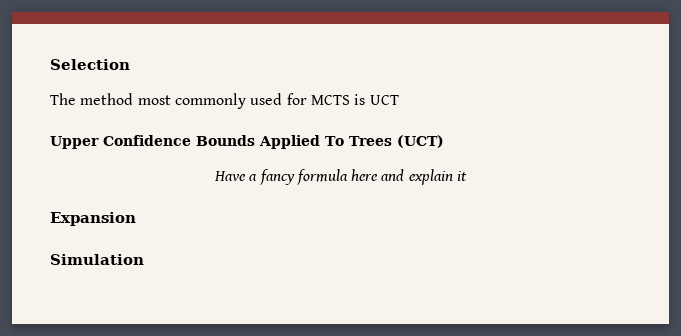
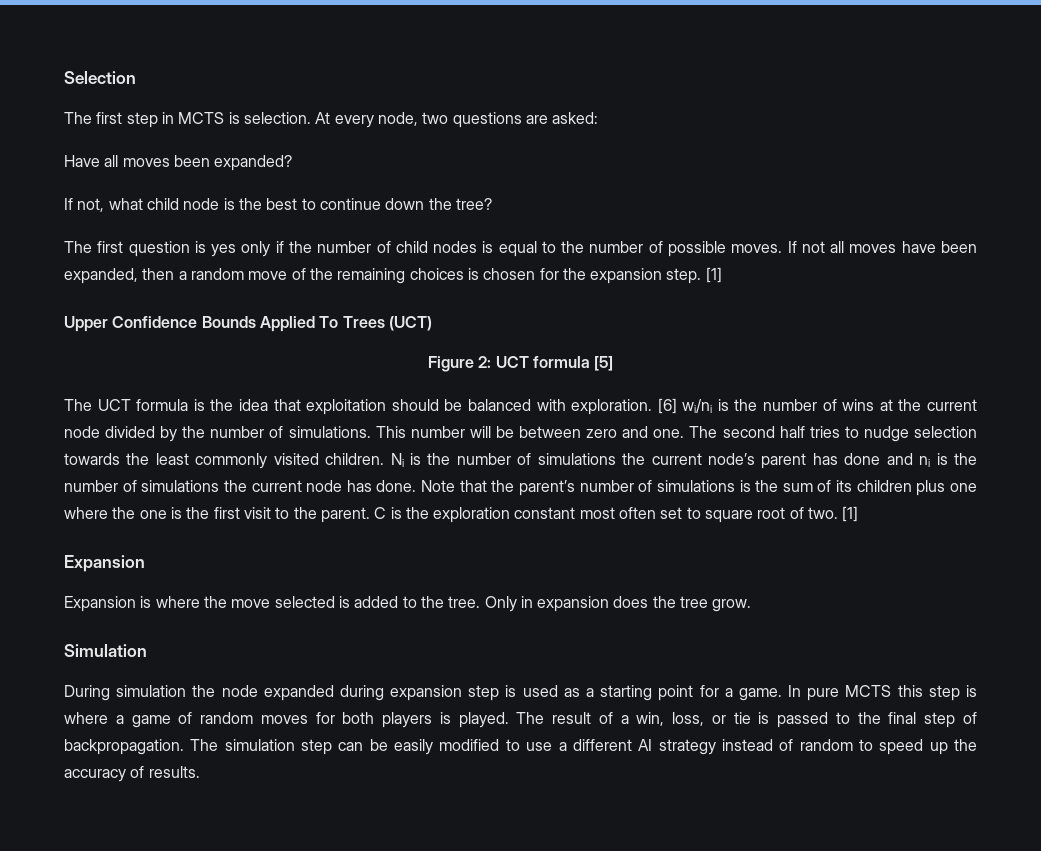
- The method most commonly used for MCTS is UCT
+ The first step in MCTS is selection. At every node, two questions are asked:
+ Have all moves been expanded?
+ If not, what child node is the best to continue down the tree?
+ The first question is yes only if the number of child nodes is equal to the number of possible moves. If not all moves have been expanded, then a random move of the remaining choices is chosen for the expansion step. [1]
- Have a fancy formula here and explain it
+ Figure 2: UCT formula [5]
+ The UCT formula is the idea that exploitation should be balanced with exploration. [6] wi/ni is the number of wins at the current node divided by the number of simulations. This number will be between zero and one. The second half tries to nudge selection towards the least commonly visited children. Ni is the number of simulations the current node’s parent has done and ni is the number of simulations the current node has done. Note that the parent’s number of simulations is the sum of its children plus one where the one is the first visit to the parent. C is the exploration constant most often set to square root of two. [1]
  Expansion
+ Expansion is where the move selected is added to the tree. Only in expansion does the tree grow.
  Simulation
+ During simulation the node expanded during expansion step is used as a starting point for a game. In pure MCTS this step is where a game of random moves for both players is played. The result of a win, loss, or tie is passed to the final step of backpropagation. The simulation step can be easily modified to use a different AI strategy instead of random to speed up the accuracy of results.

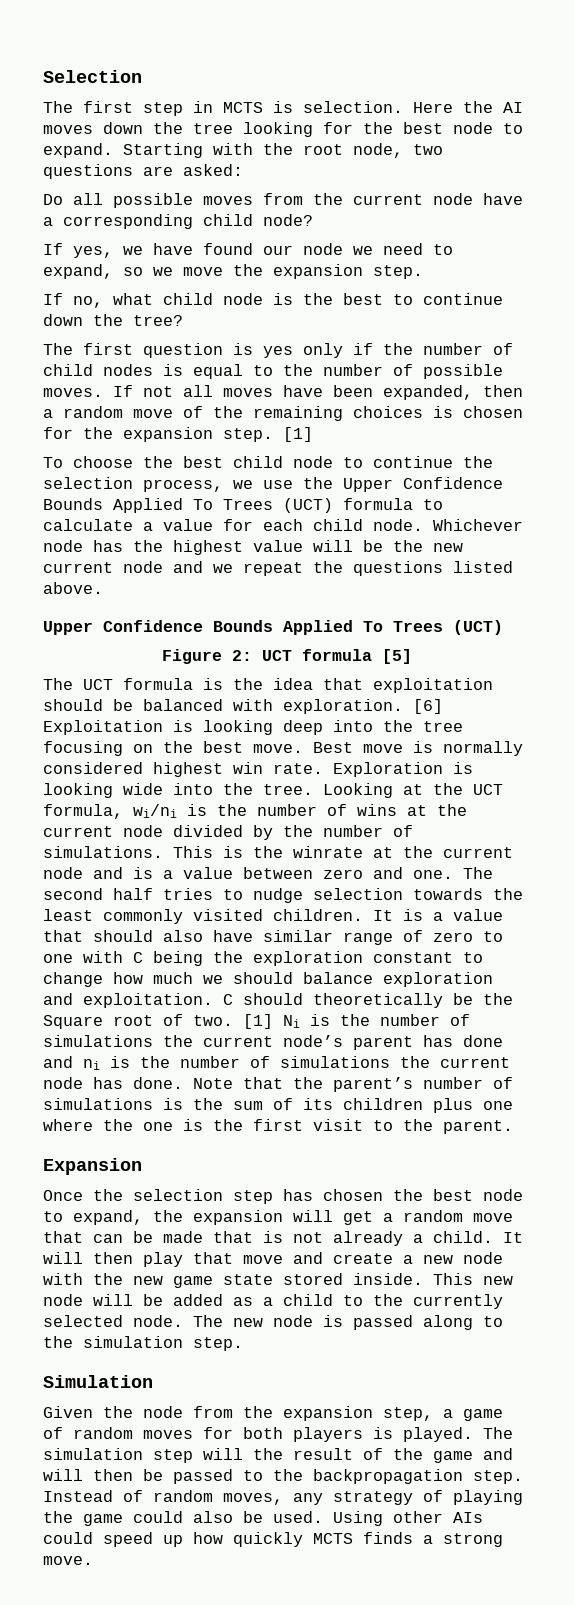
- At every node, two questions are asked:
+ Here the AI moves down the tree looking for the best node to expand. Starting with the root node, two questions are asked:
- Have all moves been expanded?
- If not, what child node is the best to continue down the tree?
+ Do all possible moves from the current node have a corresponding child node?
+ If yes, we have found our node we need to expand, so we move the expansion step.
+ If no, what child node is the best to continue down the tree?
+ To choose the best child node to continue the selection process, we use the Upper Confidence Bounds Applied To Trees (UCT) formula to calculate a value for each child node. Whichever node has the highest value will be the new current node and we repeat the questions listed above.
- [6] wi/ni is the number of wins at the current node divided by the number of simulations.
+ [6] Exploitation is looking deep into the tree focusing on the best move. Best move is normally considered highest win rate. Exploration is looking wide into the tree. Looking at the UCT formula, wi/ni is the number of wins at the current node divided by the number of simulations.
- This number will be between zero and one.
+ This is the winrate at the current node and is a value between zero and one.
- Ni is the number of simulations the current node’s parent has done and ni is the number of simulations the current node has done.
+ It is a value that should also have similar range of zero to one with C being the exploration constant to change how much we should balance exploration and exploitation. C should theoretically be the Square root of two. [1] Ni is the number of simulations the current node’s parent has done and ni is the number of simulations the current node has done.
- Note that the parent’s number of simulations is the sum of its children plus one where the one is the first visit to the parent. C is the exploration constant most often set to square root of two. [1]
+ Note that the parent’s number of simulations is the sum of its children plus one where the one is the first visit to the parent.
  Expansion
- Expansion is where the move selected is added to the tree. Only in expansion does the tree grow.
+ Once the selection step has chosen the best node to expand, the expansion will get a random move that can be made that is not already a child. It will then play that move and create a new node with the new game state stored inside. This new node will be added as a child to the currently selected node. The new node is passed along to the simulation step.
  Simulation
- During simulation the node expanded during expansion step is used as a starting point for a game. In pure MCTS this step is where a game of random moves for both players is played.
+ Given the node from the expansion step, a game of random moves for both players is played.
- The result of a win, loss, or tie is passed to the final step of backpropagation. The simulation step can be easily modified to use a different AI strategy instead of random to speed up the accuracy of results.
+ The simulation step will the result of the game and will then be passed to the backpropagation step. Instead of random moves, any strategy of playing the game could also be used. Using other AIs could speed up how quickly MCTS finds a strong move.

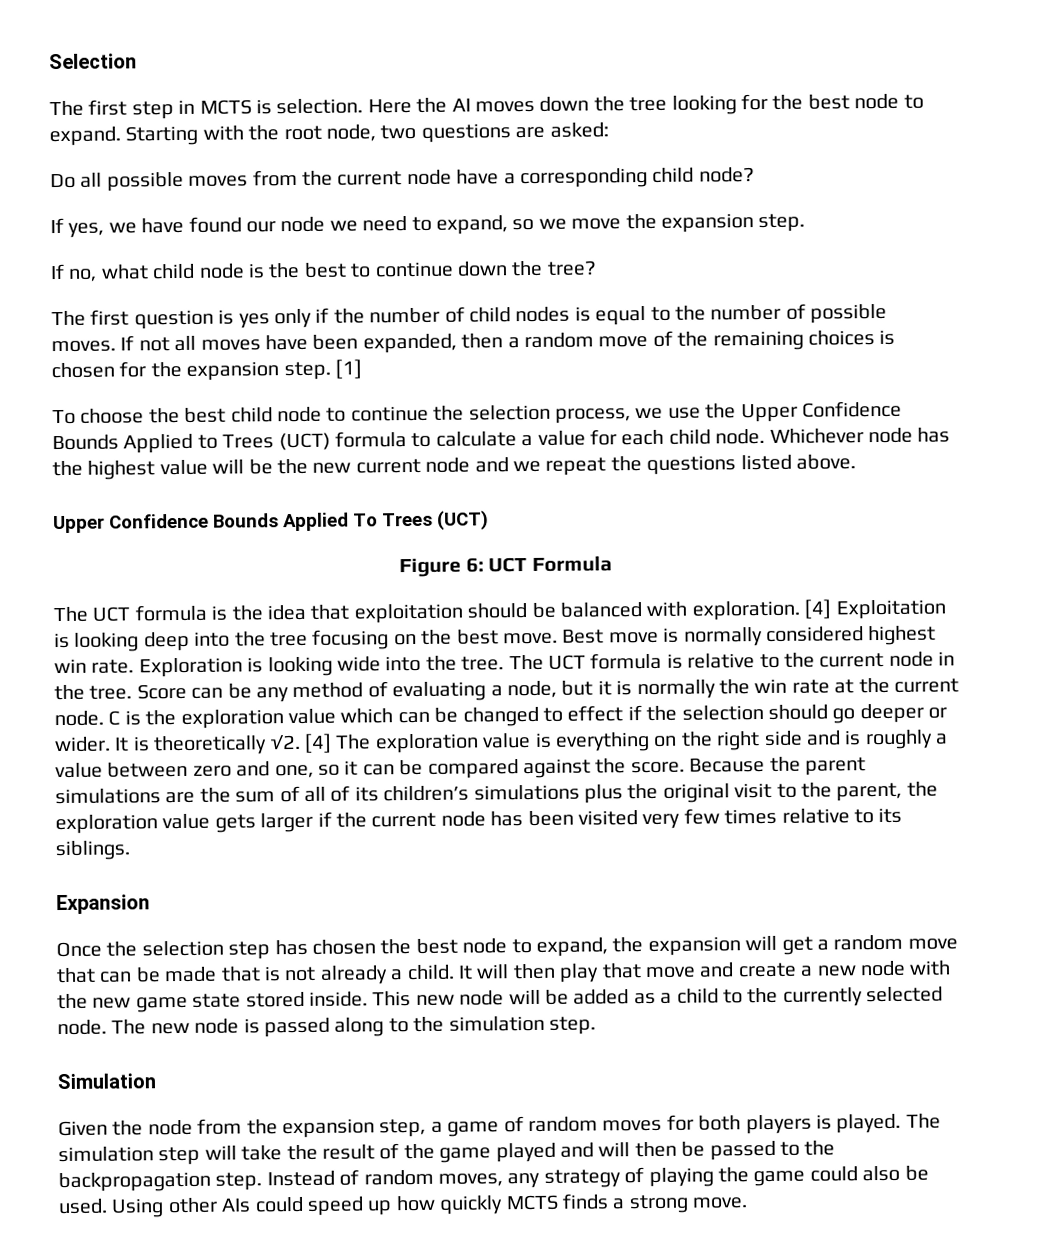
- To choose the best child node to continue the selection process, we use the Upper Confidence Bounds Applied To Trees (UCT) formula to calculate a value for each child node.
+ To choose the best child node to continue the selection process, we use the Upper Confidence Bounds Applied to Trees (UCT) formula to calculate a value for each child node.
- Figure 2: UCT formula [5]
+ Figure 6: UCT Formula
- [6] Exploitation is looking deep into the tree focusing on the best move.
+ [4] Exploitation is looking deep into the tree focusing on the best move.
- Looking at the UCT formula, wi/ni is the number of wins at the current node divided by the number of simulations. This is the winrate at the current node and is a value between zero and one. The second half tries to nudge selection towards the least commonly visited children. It is a value that should also have similar range of zero to one with C being the exploration constant to change how much we should balance exploration and exploitation. C should theoretically be the Square root of two. [1] Ni is the number of simulations the current node’s parent has done and ni is the number of simulations the current node has done. Note that the parent’s number of simulations is the sum of its children plus one where the one is the first visit to the parent.
+ The UCT formula is relative to the current node in the tree. Score can be any method of evaluating a node, but it is normally the win rate at the current node. C is the exploration value which can be changed to effect if the selection should go deeper or wider. It is theoretically √2. [4] The exploration value is everything on the right side and is roughly a value between zero and one, so it can be compared against the score. Because the parent simulations are the sum of all of its children’s simulations plus the original visit to the parent, the exploration value gets larger if the current node has been visited very few times relative to its siblings.
- The simulation step will the result of the game and will then be passed to the backpropagation step.
+ The simulation step will take the result of the game played and will then be passed to the backpropagation step.

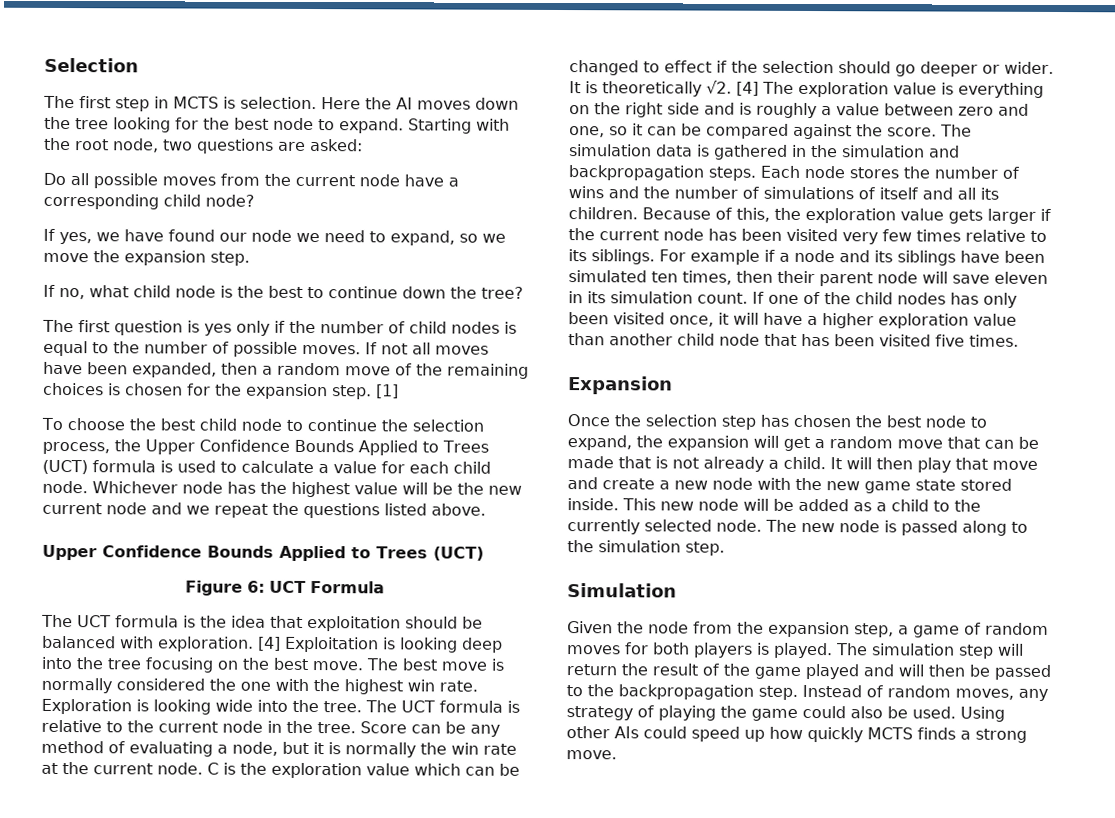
- To choose the best child node to continue the selection process, we use the Upper Confidence Bounds Applied to Trees (UCT) formula to calculate a value for each child node.
+ To choose the best child node to continue the selection process, the Upper Confidence Bounds Applied to Trees (UCT) formula is used to calculate a value for each child node.
  Whichever node has the highest value will be the new current node and we repeat the questions listed above.
- Upper Confidence Bounds Applied To Trees (UCT)
+ Upper Confidence Bounds Applied to Trees (UCT)
- Best move is normally considered highest win rate.
+ The best move is normally considered the one with the highest win rate.
- Because the parent simulations are the sum of all of its children’s simulations plus the original visit to the parent, the exploration value gets larger if the current node has been visited very few times relative to its siblings.
+ The simulation data is gathered in the simulation and backpropagation steps. Each node stores the number of wins and the number of simulations of itself and all its children. Because of this, the exploration value gets larger if the current node has been visited very few times relative to its siblings. For example if a node and its siblings have been simulated ten times, then their parent node will save eleven in its simulation count. If one of the child nodes has only been visited once, it will have a higher exploration value than another child node that has been visited five times.
- The simulation step will take the result of the game played and will then be passed to the backpropagation step.
+ The simulation step will return the result of the game played and will then be passed to the backpropagation step.

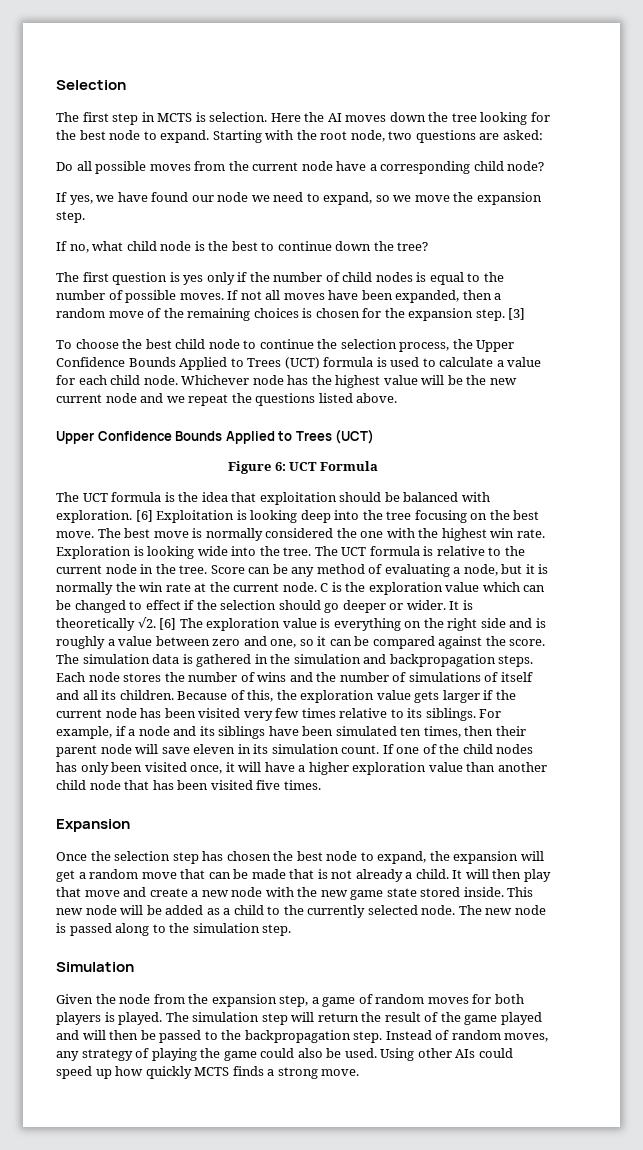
- [1]
+ [3]
- [4] Exploitation is looking deep into the tree focusing on the best move.
+ [6] Exploitation is looking deep into the tree focusing on the best move.
- [4] The exploration value is everything on the right side and is roughly a value between zero and one, so it can be compared against the score.
+ [6] The exploration value is everything on the right side and is roughly a value between zero and one, so it can be compared against the score.
- For example if a node and its siblings have been simulated ten times, then their parent node will save eleven in its simulation count.
+ For example, if a node and its siblings have been simulated ten times, then their parent node will save eleven in its simulation count.

